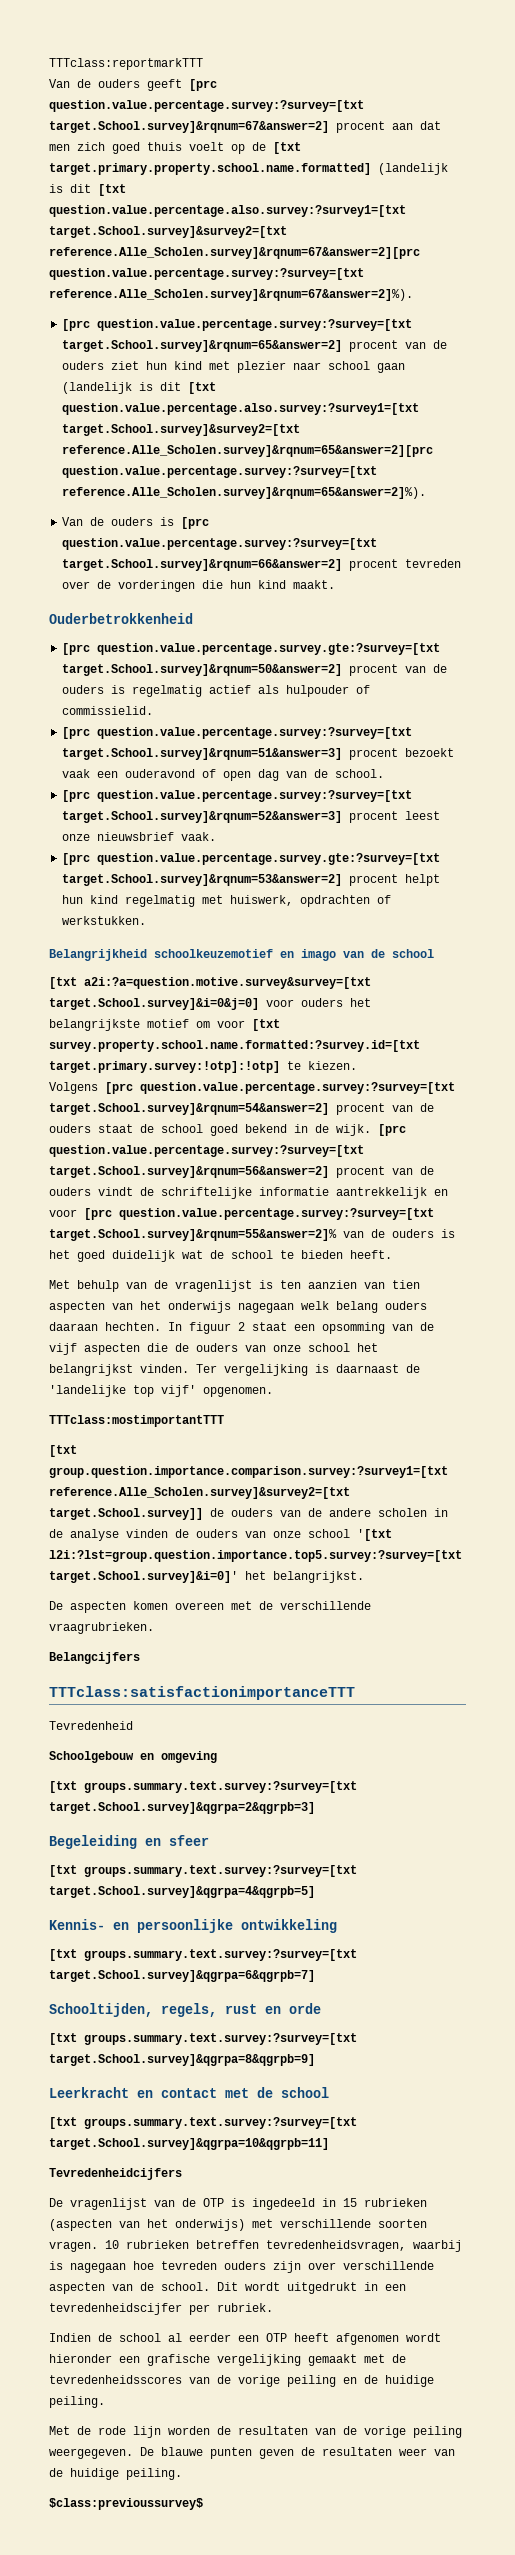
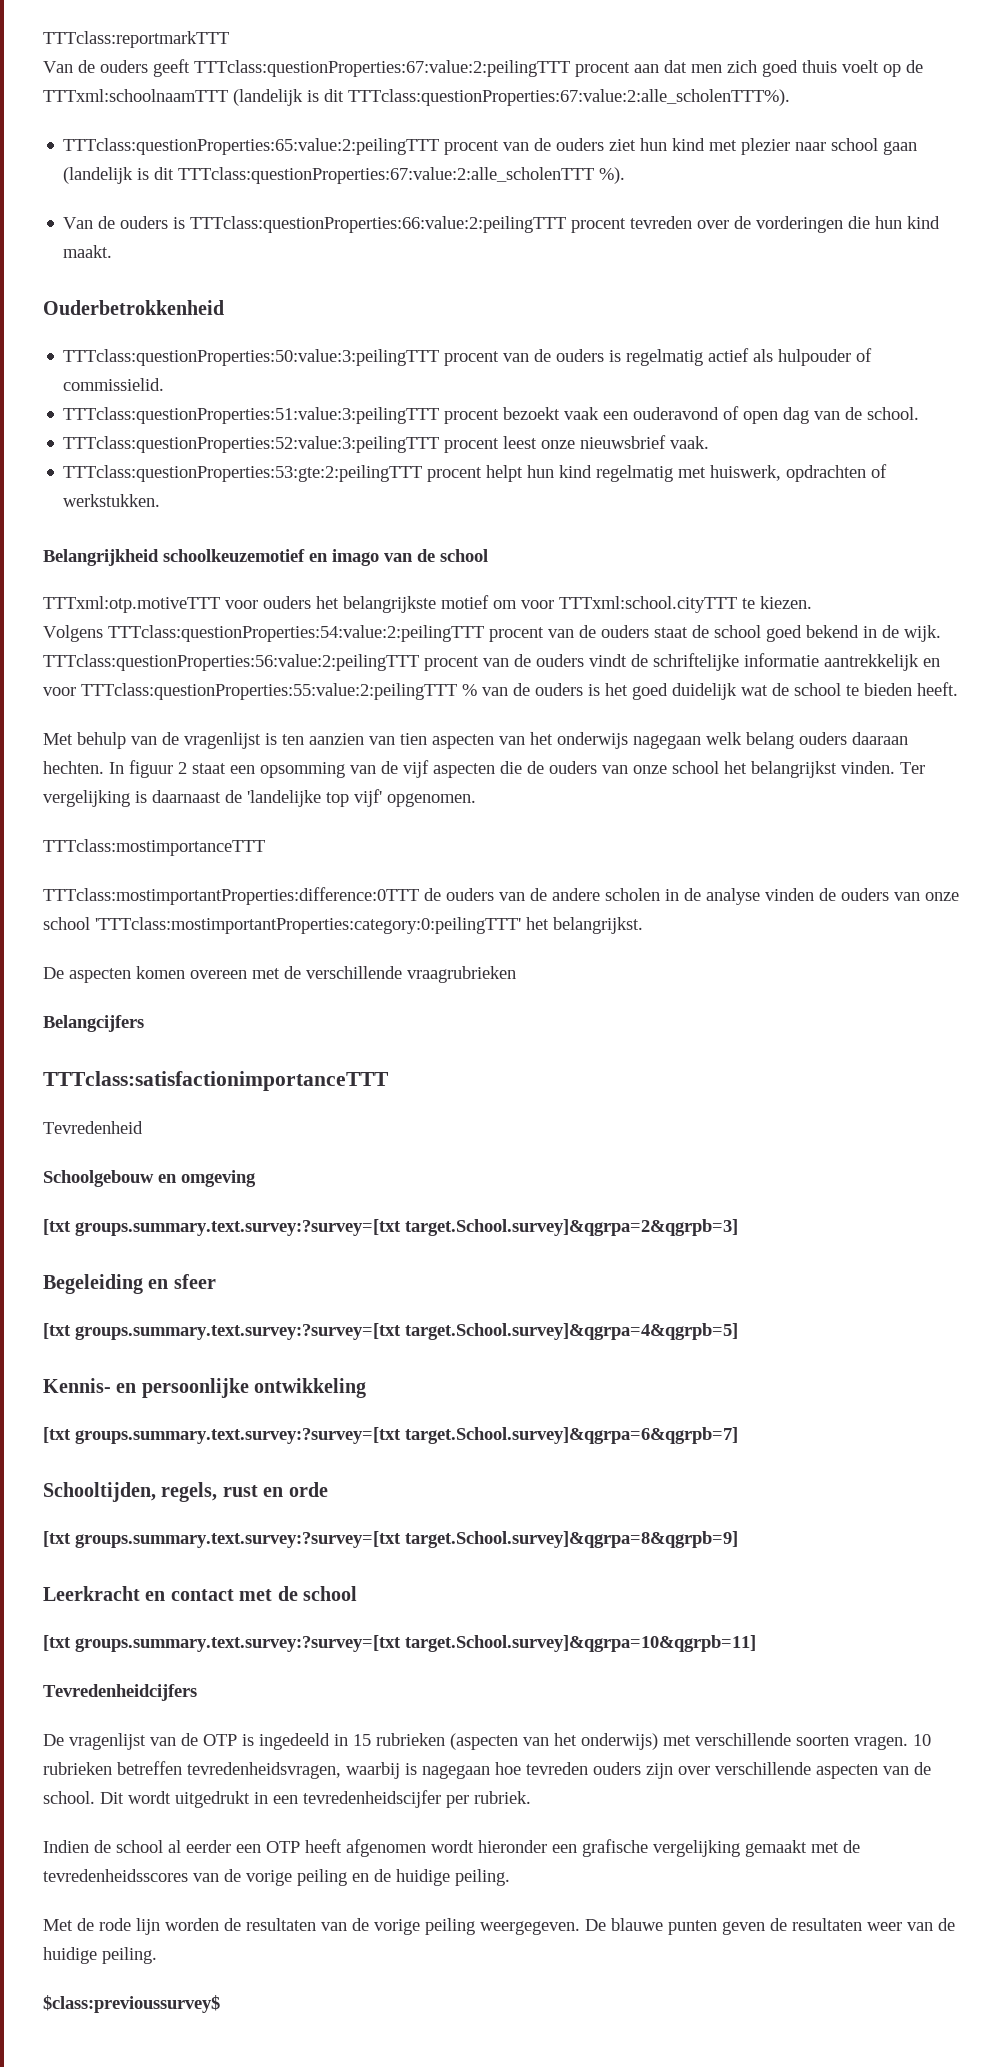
- Van de ouders geeft [prc question.value.percentage.survey:?survey=[txt target.School.survey]&rqnum=67&answer=2] procent aan dat men zich goed thuis voelt op de [txt target.primary.property.school.name.formatted] (landelijk is dit [txt question.value.percentage.also.survey:?survey1=[txt target.School.survey]&survey2=[txt reference.Alle_Scholen.survey]&rqnum=67&answer=2][prc question.value.percentage.survey:?survey=[txt reference.Alle_Scholen.survey]&rqnum=67&answer=2]%).
- [prc question.value.percentage.survey:?survey=[txt target.School.survey]&rqnum=65&answer=2] procent van de ouders ziet hun kind met plezier naar school gaan (landelijk is dit [txt question.value.percentage.also.survey:?survey1=[txt target.School.survey]&survey2=[txt reference.Alle_Scholen.survey]&rqnum=65&answer=2][prc question.value.percentage.survey:?survey=[txt reference.Alle_Scholen.survey]&rqnum=65&answer=2]%).
+ Van de ouders geeft TTTclass:questionProperties:67:value:2:peilingTTT procent aan dat men zich goed thuis voelt op de TTTxml:schoolnaamTTT (landelijk is dit TTTclass:questionProperties:67:value:2:alle_scholenTTT%).
+ TTTclass:questionProperties:65:value:2:peilingTTT procent van de ouders ziet hun kind met plezier naar school gaan (landelijk is dit TTTclass:questionProperties:67:value:2:alle_scholenTTT %).
- Van de ouders is [prc question.value.percentage.survey:?survey=[txt target.School.survey]&rqnum=66&answer=2] procent tevreden over de vorderingen die hun kind maakt.
+ Van de ouders is TTTclass:questionProperties:66:value:2:peilingTTT procent tevreden over de vorderingen die hun kind maakt.
- [prc question.value.percentage.survey.gte:?survey=[txt target.School.survey]&rqnum=50&answer=2] procent van de ouders is regelmatig actief als hulpouder of commissielid.
+ TTTclass:questionProperties:50:value:3:peilingTTT procent van de ouders is regelmatig actief als hulpouder of commissielid.
- [prc question.value.percentage.survey:?survey=[txt target.School.survey]&rqnum=51&answer=3] procent bezoekt vaak een ouderavond of open dag van de school.
+ TTTclass:questionProperties:51:value:3:peilingTTT procent bezoekt vaak een ouderavond of open dag van de school.
- [prc question.value.percentage.survey:?survey=[txt target.School.survey]&rqnum=52&answer=3] procent leest onze nieuwsbrief vaak.
+ TTTclass:questionProperties:52:value:3:peilingTTT procent leest onze nieuwsbrief vaak.
- [prc question.value.percentage.survey.gte:?survey=[txt target.School.survey]&rqnum=53&answer=2] procent helpt hun kind regelmatig met huiswerk, opdrachten of werkstukken.
+ TTTclass:questionProperties:53:gte:2:peilingTTT procent helpt hun kind regelmatig met huiswerk, opdrachten of werkstukken.
- [txt a2i:?a=question.motive.survey&survey=[txt target.School.survey]&i=0&j=0] voor ouders het belangrijkste motief om voor [txt survey.property.school.name.formatted:?survey.id=[txt target.primary.survey:!otp]:!otp] te kiezen.
+ TTTxml:otp.motiveTTT voor ouders het belangrijkste motief om voor TTTxml:school.cityTTT te kiezen.
- Volgens [prc question.value.percentage.survey:?survey=[txt target.School.survey]&rqnum=54&answer=2] procent van de ouders staat de school goed bekend in de wijk.
+ Volgens TTTclass:questionProperties:54:value:2:peilingTTT procent van de ouders staat de school goed bekend in de wijk.
- [prc question.value.percentage.survey:?survey=[txt target.School.survey]&rqnum=56&answer=2] procent van de ouders vindt de schriftelijke informatie aantrekkelijk en voor [prc question.value.percentage.survey:?survey=[txt target.School.survey]&rqnum=55&answer=2]% van de ouders is het goed duidelijk wat de school te bieden heeft.
+ TTTclass:questionProperties:56:value:2:peilingTTT procent van de ouders vindt de schriftelijke informatie aantrekkelijk en voor TTTclass:questionProperties:55:value:2:peilingTTT % van de ouders is het goed duidelijk wat de school te bieden heeft.
- TTTclass:mostimportantTTT
- [txt group.question.importance.comparison.survey:?survey1=[txt reference.Alle_Scholen.survey]&survey2=[txt target.School.survey]] de ouders van de andere scholen in de analyse vinden de ouders van onze school '[txt l2i:?lst=group.question.importance.top5.survey:?survey=[txt target.School.survey]&i=0]' het belangrijkst.
+ TTTclass:mostimportanceTTT
+ TTTclass:mostimportantProperties:difference:0TTT de ouders van de andere scholen in de analyse vinden de ouders van onze school 'TTTclass:mostimportantProperties:category:0:peilingTTT' het belangrijkst.
- De aspecten komen overeen met de verschillende vraagrubrieken.
+ De aspecten komen overeen met de verschillende vraagrubrieken

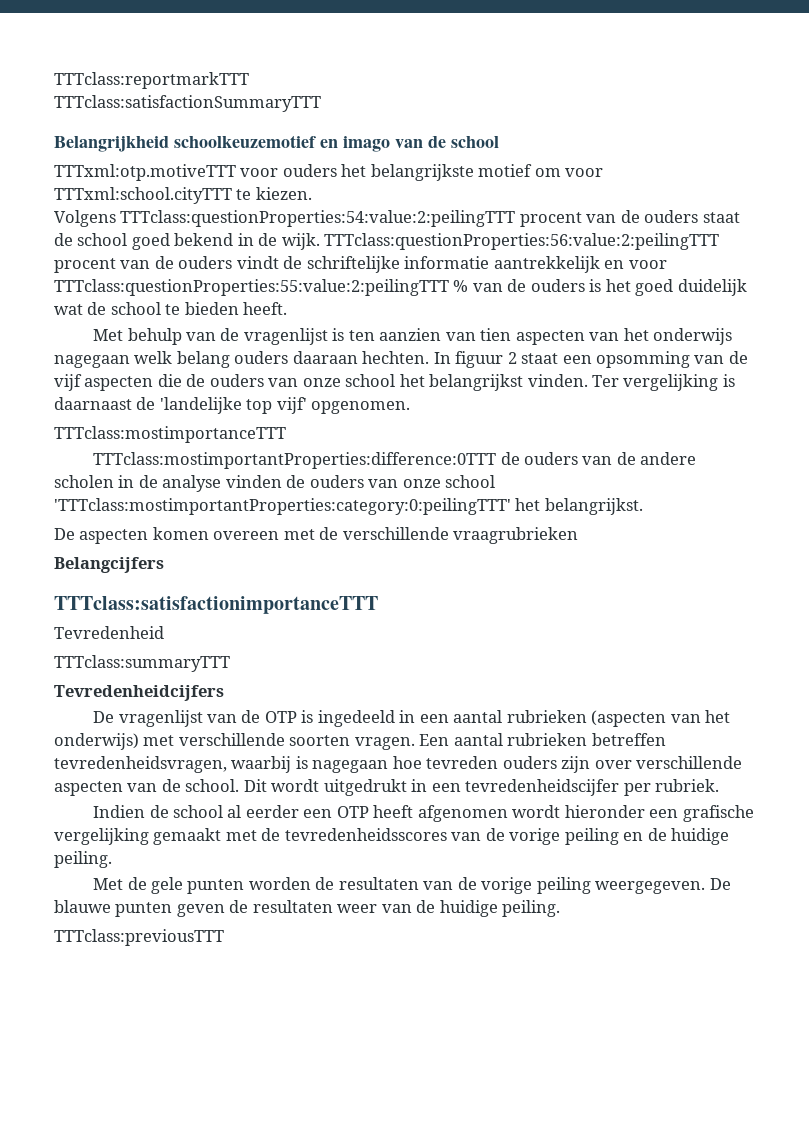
- Van de ouders geeft TTTclass:questionProperties:67:value:2:peilingTTT procent aan dat men zich goed thuis voelt op de TTTxml:schoolnaamTTT (landelijk is dit TTTclass:questionProperties:67:value:2:alle_scholenTTT%).
- TTTclass:questionProperties:65:value:2:peilingTTT procent van de ouders ziet hun kind met plezier naar school gaan (landelijk is dit TTTclass:questionProperties:67:value:2:alle_scholenTTT %).
- Van de ouders is TTTclass:questionProperties:66:value:2:peilingTTT procent tevreden over de vorderingen die hun kind maakt.
- Ouderbetrokkenheid
- TTTclass:questionProperties:50:value:3:peilingTTT procent van de ouders is regelmatig actief als hulpouder of commissielid.
- TTTclass:questionProperties:51:value:3:peilingTTT procent bezoekt vaak een ouderavond of open dag van de school.
- TTTclass:questionProperties:52:value:3:peilingTTT procent leest onze nieuwsbrief vaak.
- TTTclass:questionProperties:53:gte:2:peilingTTT procent helpt hun kind regelmatig met huiswerk, opdrachten of werkstukken.
+ TTTclass:satisfactionSummaryTTT
- Schoolgebouw en omgeving
- [txt groups.summary.text.survey:?survey=[txt target.School.survey]&qgrpa=2&qgrpb=3]
- Begeleiding en sfeer
- [txt groups.summary.text.survey:?survey=[txt target.School.survey]&qgrpa=4&qgrpb=5]
- Kennis- en persoonlijke ontwikkeling
- [txt groups.summary.text.survey:?survey=[txt target.School.survey]&qgrpa=6&qgrpb=7]
- Schooltijden, regels, rust en orde
- [txt groups.summary.text.survey:?survey=[txt target.School.survey]&qgrpa=8&qgrpb=9]
- Leerkracht en contact met de school
- [txt groups.summary.text.survey:?survey=[txt target.School.survey]&qgrpa=10&qgrpb=11]
+ TTTclass:summaryTTT
- De vragenlijst van de OTP is ingedeeld in 15 rubrieken (aspecten van het onderwijs) met verschillende soorten vragen.
+ De vragenlijst van de OTP is ingedeeld in een aantal rubrieken (aspecten van het onderwijs) met verschillende soorten vragen.
- 10 rubrieken betreffen tevredenheidsvragen, waarbij is nagegaan hoe tevreden ouders zijn over verschillende aspecten van de school.
+ Een aantal rubrieken betreffen tevredenheidsvragen, waarbij is nagegaan hoe tevreden ouders zijn over verschillende aspecten van de school.
- Met de rode lijn worden de resultaten van de vorige peiling weergegeven.
+ Met de gele punten worden de resultaten van de vorige peiling weergegeven.
- $class:previoussurvey$
+ TTTclass:previousTTT

